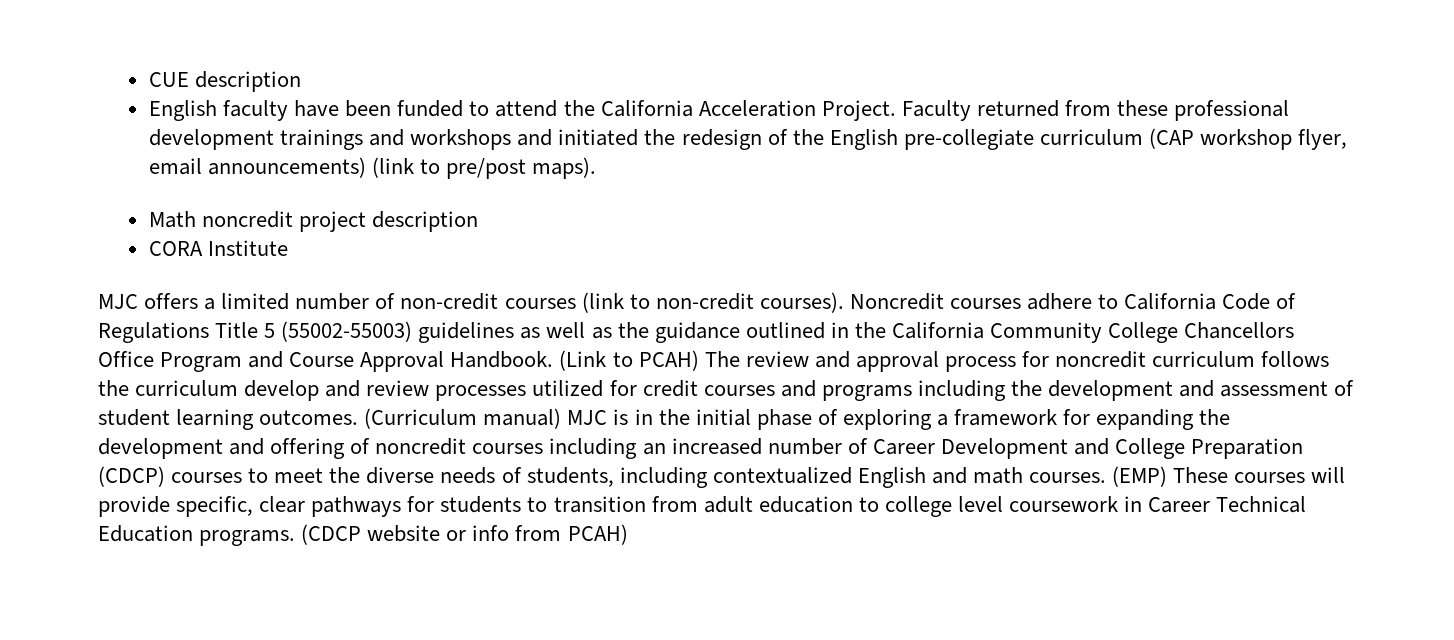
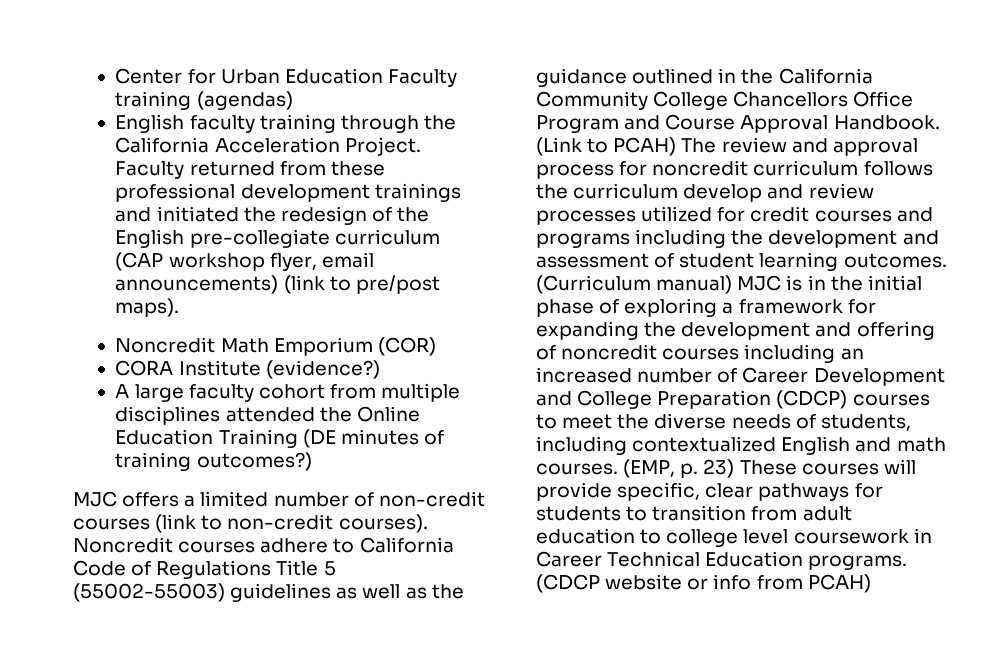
- CUE description
- English faculty have been funded to attend the California Acceleration Project.
+ Center for Urban Education Faculty training (agendas)
+ English faculty training through the California Acceleration Project.
- Faculty returned from these professional development trainings and workshops and initiated the redesign of the English pre-collegiate curriculum (CAP workshop flyer, email announcements) (link to pre/post maps).
+ Faculty returned from these professional development trainings and initiated the redesign of the English pre-collegiate curriculum (CAP workshop flyer, email announcements) (link to pre/post maps).
- Math noncredit project description
- CORA Institute
+ Noncredit Math Emporium (COR)
+ CORA Institute (evidence?)
+ A large faculty cohort from multiple disciplines attended the Online Education Training (DE minutes of training outcomes?)
- (EMP) These courses will provide specific, clear pathways for students to transition from adult education to college level coursework in Career Technical Education programs.
+ (EMP, p. 23) These courses will provide specific, clear pathways for students to transition from adult education to college level coursework in Career Technical Education programs.

